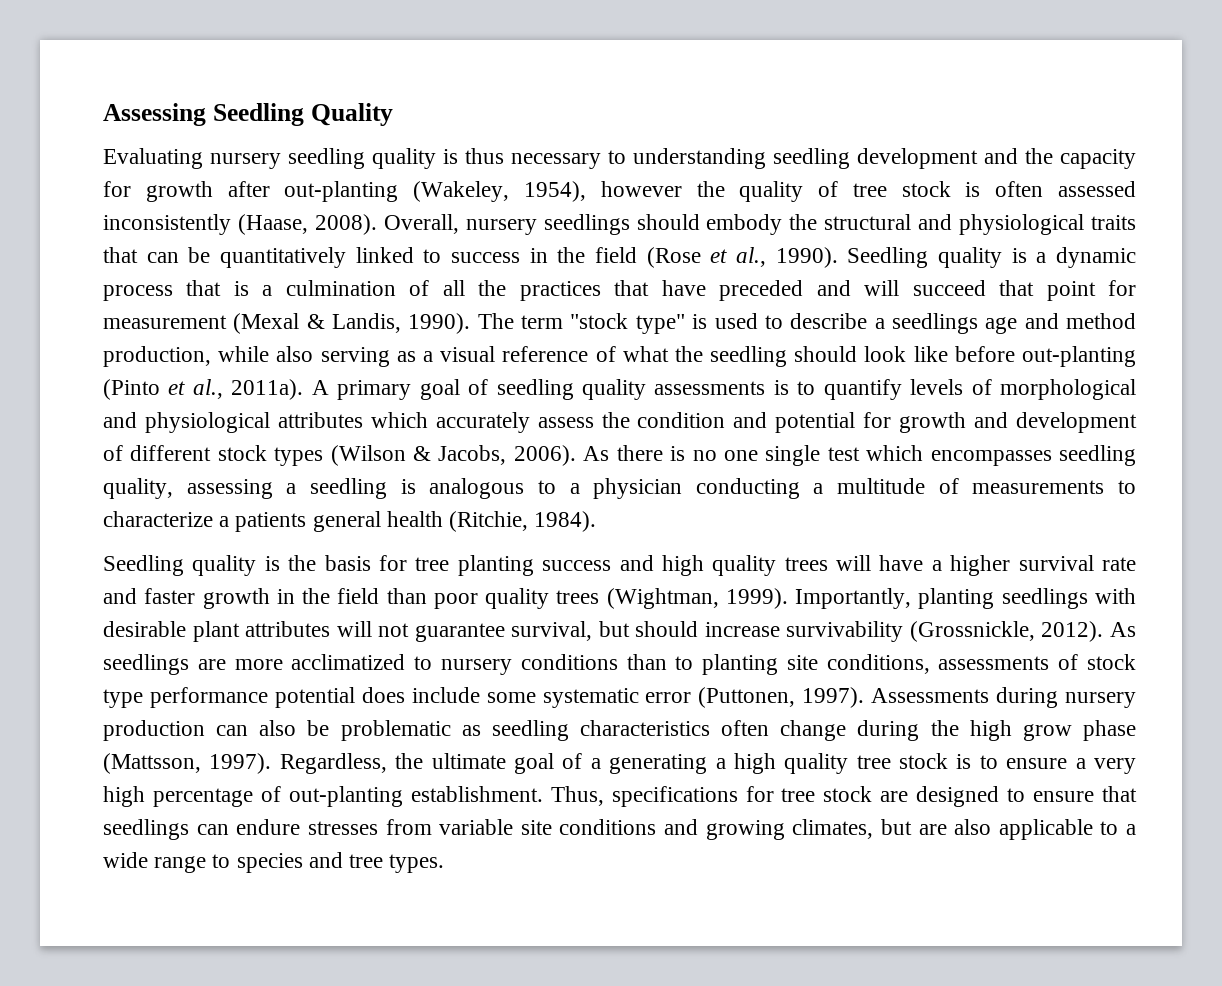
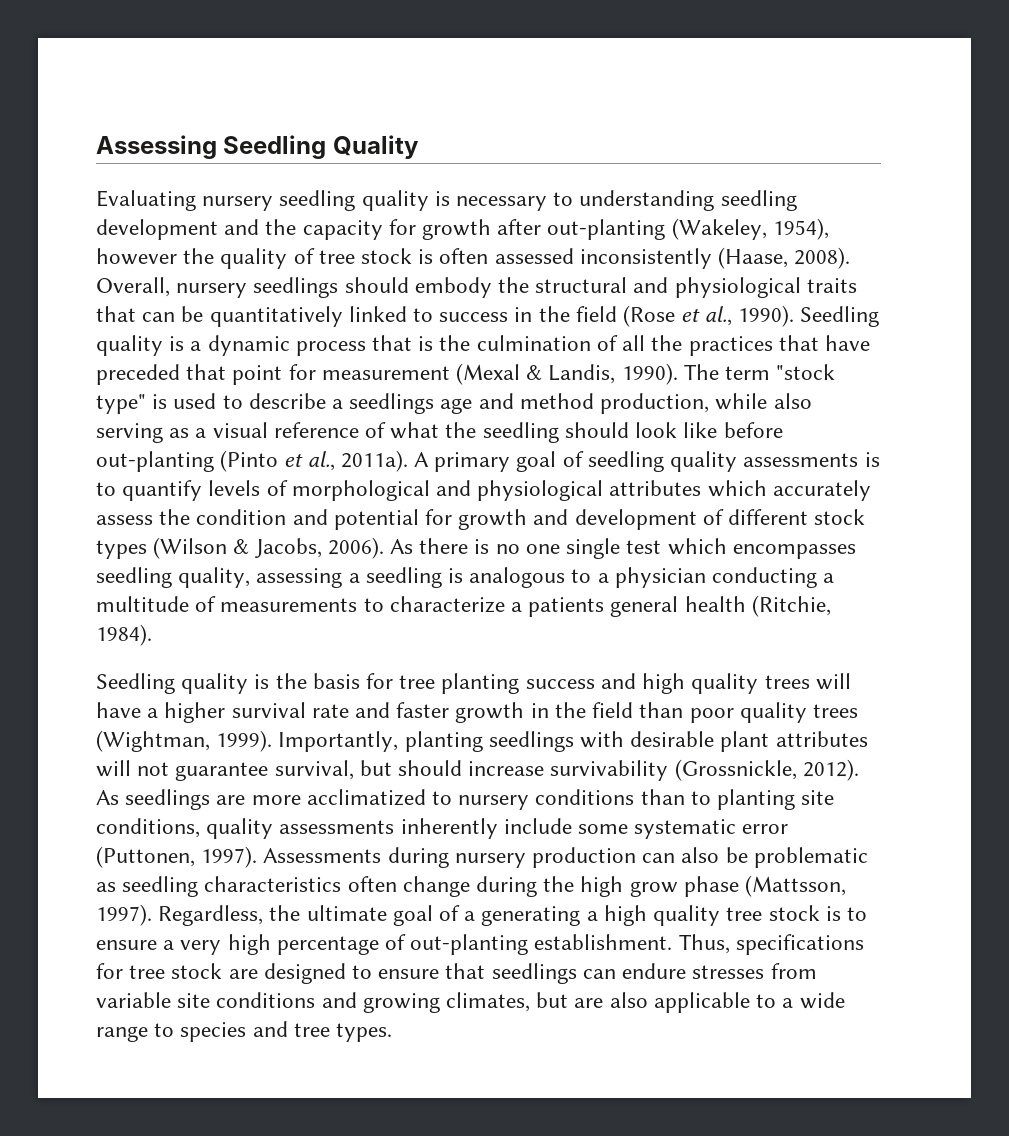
- Evaluating nursery seedling quality is thus necessary to understanding seedling development and the capacity for growth after out-planting (Wakeley, 1954), however the quality of tree stock is often assessed inconsistently (Haase, 2008).
+ Evaluating nursery seedling quality is necessary to understanding seedling development and the capacity for growth after out-planting (Wakeley, 1954), however the quality of tree stock is often assessed inconsistently (Haase, 2008).
- Seedling quality is a dynamic process that is a culmination of all the practices that have preceded and will succeed that point for measurement (Mexal & Landis, 1990).
+ Seedling quality is a dynamic process that is the culmination of all the practices that have preceded that point for measurement (Mexal & Landis, 1990).
- As seedlings are more acclimatized to nursery conditions than to planting site conditions, assessments of stock type performance potential does include some systematic error (Puttonen, 1997).
+ As seedlings are more acclimatized to nursery conditions than to planting site conditions, quality assessments inherently include some systematic error (Puttonen, 1997).

